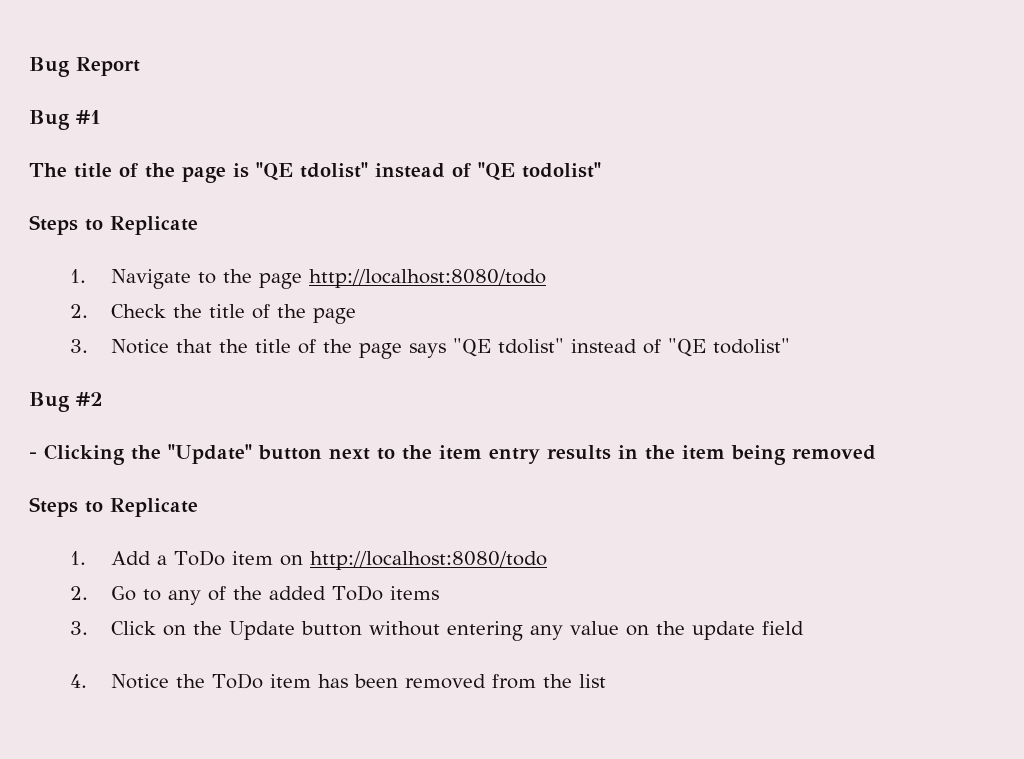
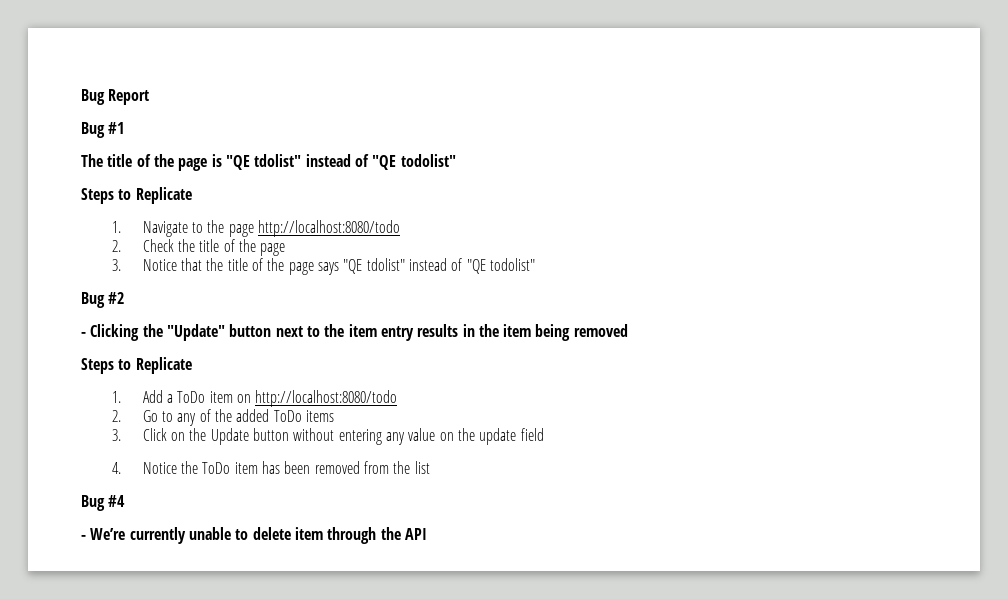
+ Bug #4
+ - We’re currently unable to delete item through the API

